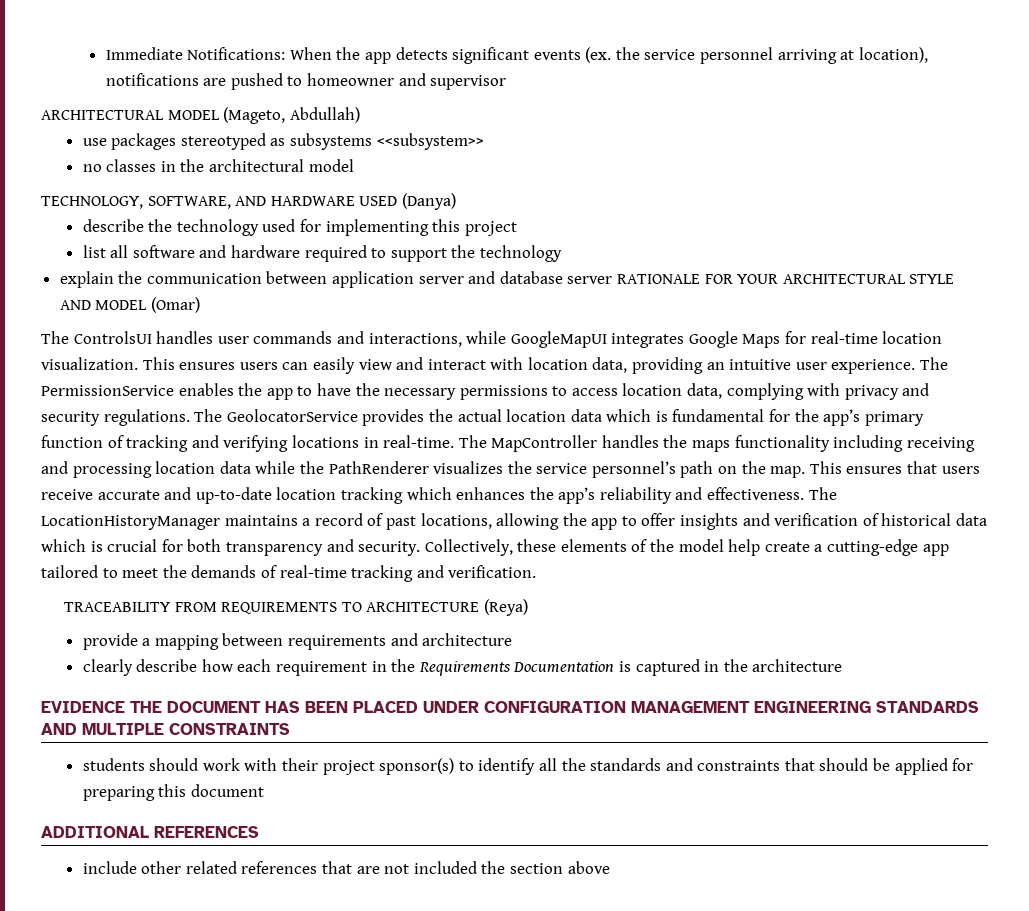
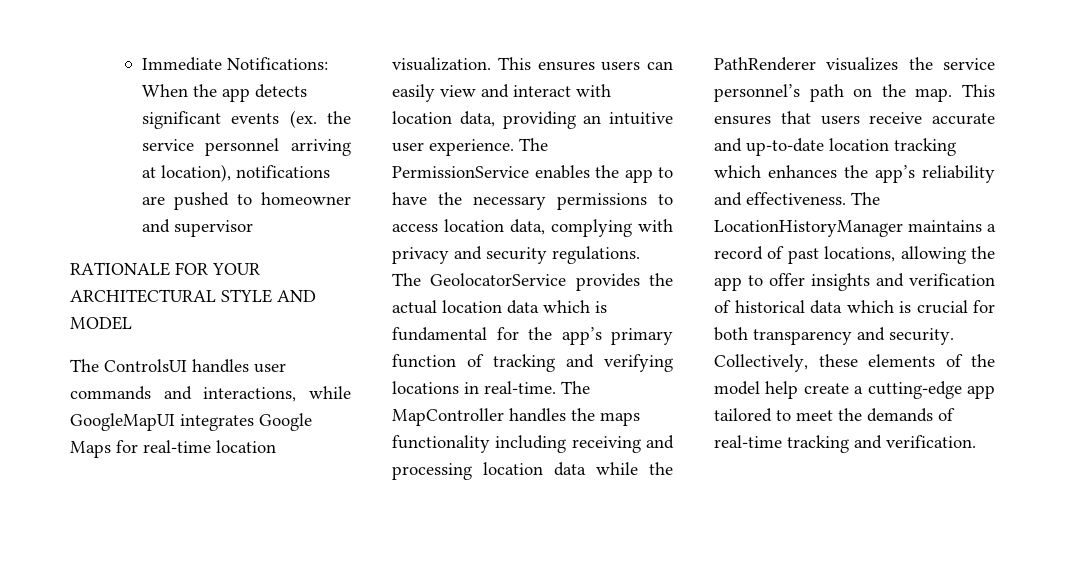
- ARCHITECTURAL MODEL (Mageto, Abdullah)
- use packages stereotyped as subsystems <<subsystem>>
- no classes in the architectural model
- TECHNOLOGY, SOFTWARE, AND HARDWARE USED (Danya)
- describe the technology used for implementing this project
- list all software and hardware required to support the technology
- explain the communication between application server and database server RATIONALE FOR YOUR ARCHITECTURAL STYLE AND MODEL (Omar)
+ RATIONALE FOR YOUR ARCHITECTURAL STYLE AND MODEL
- TRACEABILITY FROM REQUIREMENTS TO ARCHITECTURE (Reya)
- provide a mapping between requirements and architecture
- clearly describe how each requirement in the Requirements Documentation is captured in the architecture
- EVIDENCE THE DOCUMENT HAS BEEN PLACED UNDER CONFIGURATION MANAGEMENT ENGINEERING STANDARDS AND MULTIPLE CONSTRAINTS
- students should work with their project sponsor(s) to identify all the standards and constraints that should be applied for preparing this document
- ADDITIONAL REFERENCES
- include other related references that are not included the section above

